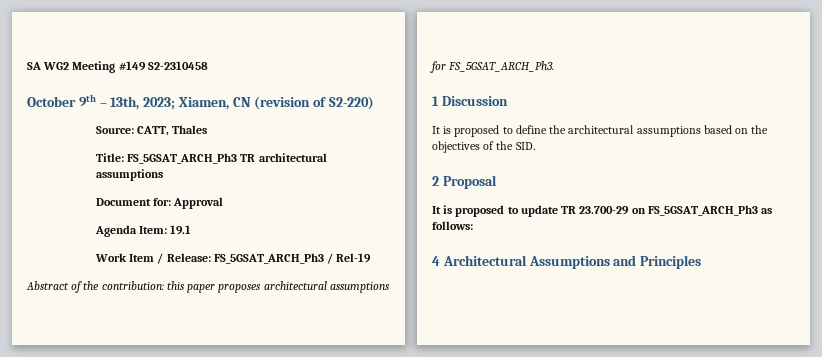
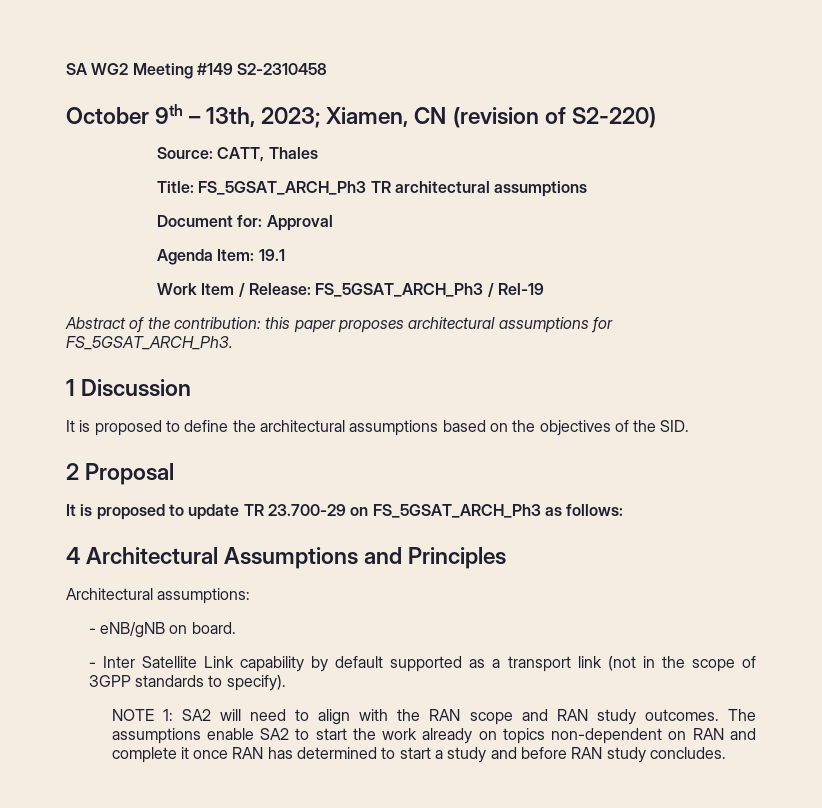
+ Architectural assumptions:
+ - eNB/gNB on board.
+ - Inter Satellite Link capability by default supported as a transport link (not in the scope of 3GPP standards to specify).
+ NOTE 1: SA2 will need to align with the RAN scope and RAN study outcomes. The assumptions enable SA2 to start the work already on topics non-dependent on RAN and complete it once RAN has determined to start a study and before RAN study concludes.

